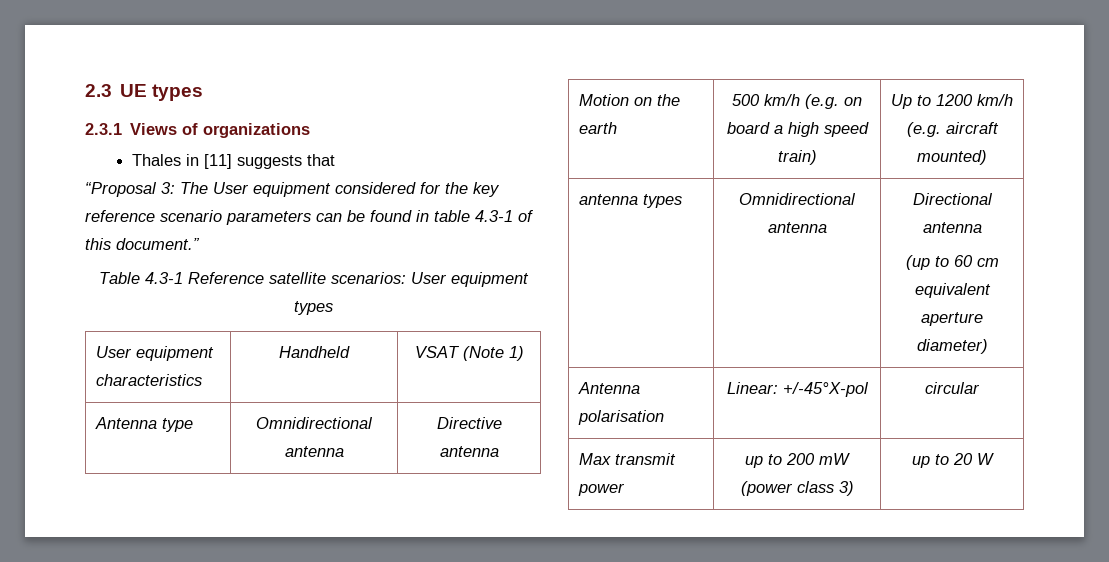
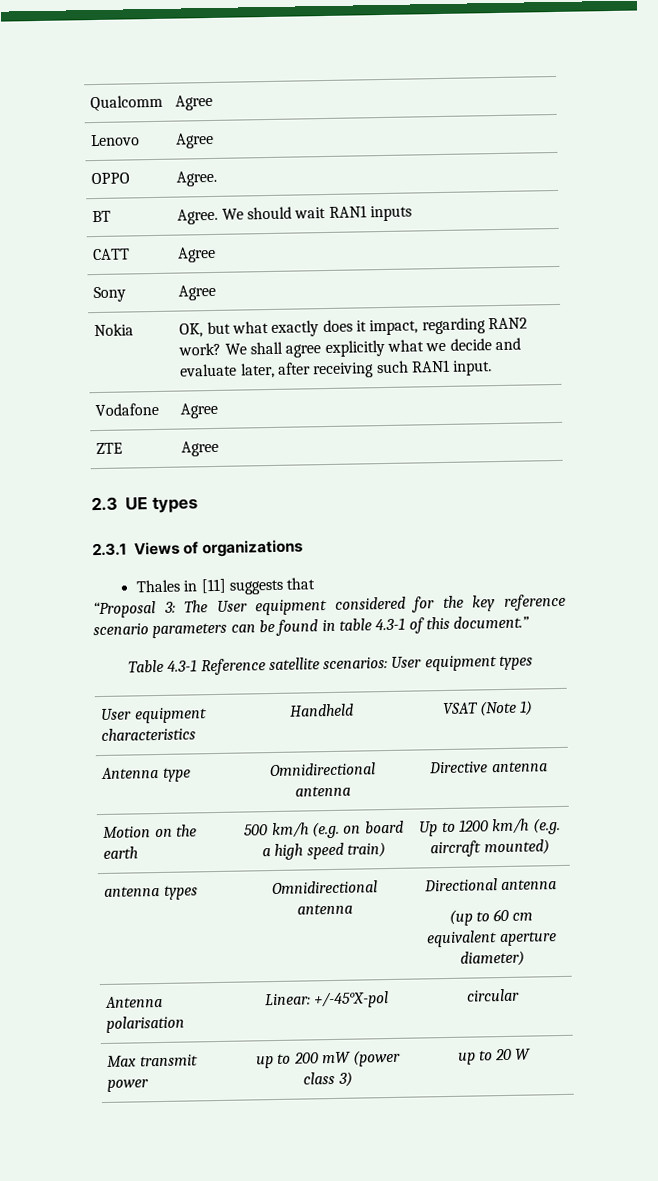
+ Qualcomm | Agree
+ Lenovo | Agree
+ OPPO | Agree.
+ BT | Agree. We should wait RAN1 inputs
+ CATT | Agree
+ Sony | Agree
+ Nokia | OK, but what exactly does it impact, regarding RAN2 work? We shall agree explicitly what we decide and evaluate later, after receiving such RAN1 input.
+ Vodafone | Agree
+ ZTE | Agree

